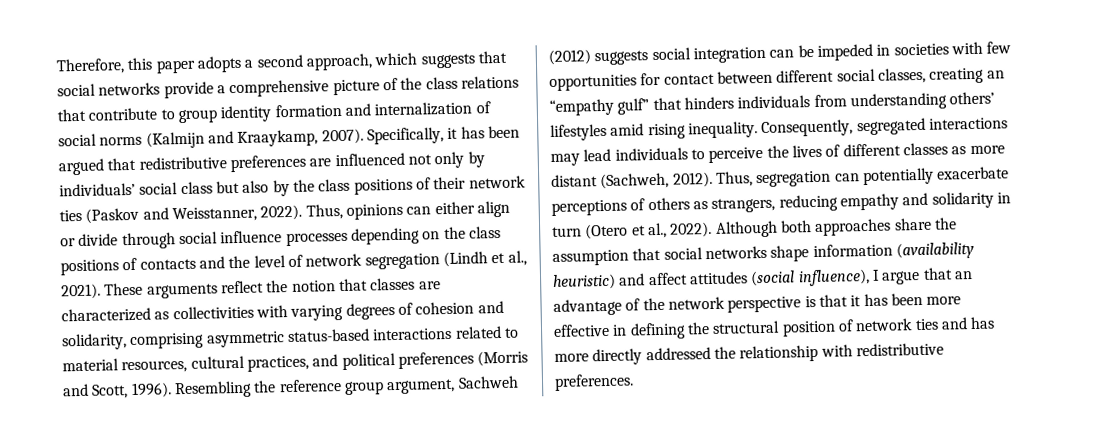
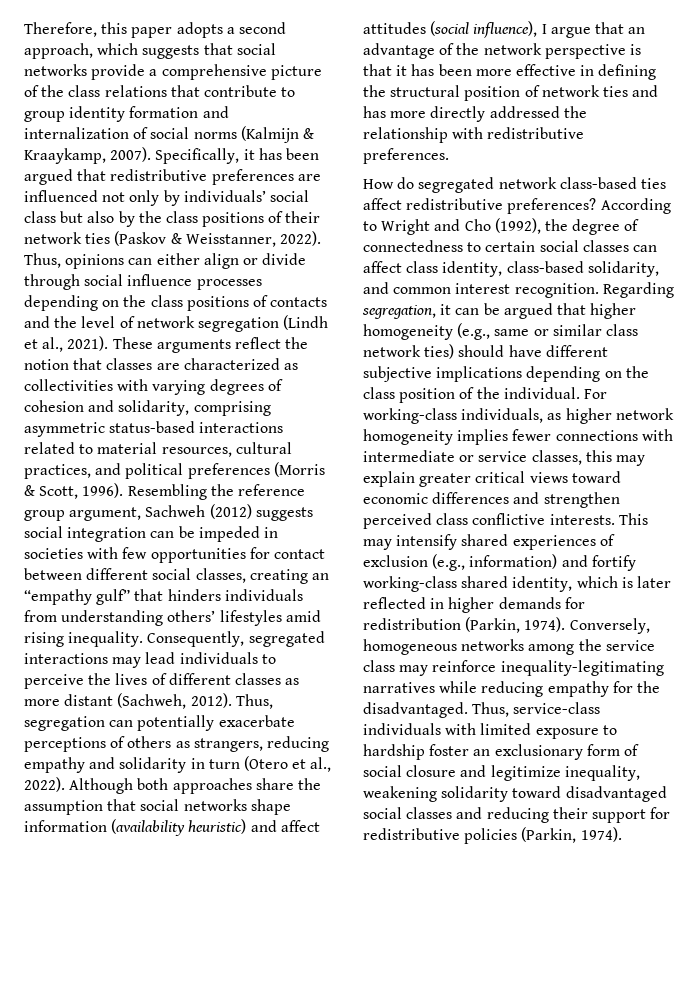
- Therefore, this paper adopts a second approach, which suggests that social networks provide a comprehensive picture of the class relations that contribute to group identity formation and internalization of social norms (Kalmijn and Kraaykamp, 2007).
+ Therefore, this paper adopts a second approach, which suggests that social networks provide a comprehensive picture of the class relations that contribute to group identity formation and internalization of social norms (Kalmijn & Kraaykamp, 2007).
- Specifically, it has been argued that redistributive preferences are influenced not only by individuals’ social class but also by the class positions of their network ties (Paskov and Weisstanner, 2022).
+ Specifically, it has been argued that redistributive preferences are influenced not only by individuals’ social class but also by the class positions of their network ties (Paskov & Weisstanner, 2022).
- These arguments reflect the notion that classes are characterized as collectivities with varying degrees of cohesion and solidarity, comprising asymmetric status-based interactions related to material resources, cultural practices, and political preferences (Morris and Scott, 1996).
+ These arguments reflect the notion that classes are characterized as collectivities with varying degrees of cohesion and solidarity, comprising asymmetric status-based interactions related to material resources, cultural practices, and political preferences (Morris & Scott, 1996).
+ How do segregated network class-based ties affect redistributive preferences? According to Wright and Cho (1992), the degree of connectedness to certain social classes can affect class identity, class-based solidarity, and common interest recognition. Regarding segregation, it can be argued that higher homogeneity (e.g., same or similar class network ties) should have different subjective implications depending on the class position of the individual. For working-class individuals, as higher network homogeneity implies fewer connections with intermediate or service classes, this may explain greater critical views toward economic differences and strengthen perceived class conflictive interests. This may intensify shared experiences of exclusion (e.g., information) and fortify working-class shared identity, which is later reflected in higher demands for redistribution (Parkin, 1974). Conversely, homogeneous networks among the service class may reinforce inequality-legitimating narratives while reducing empathy for the disadvantaged. Thus, service-class individuals with limited exposure to hardship foster an exclusionary form of social closure and legitimize inequality, weakening solidarity toward disadvantaged social classes and reducing their support for redistributive policies (Parkin, 1974).

